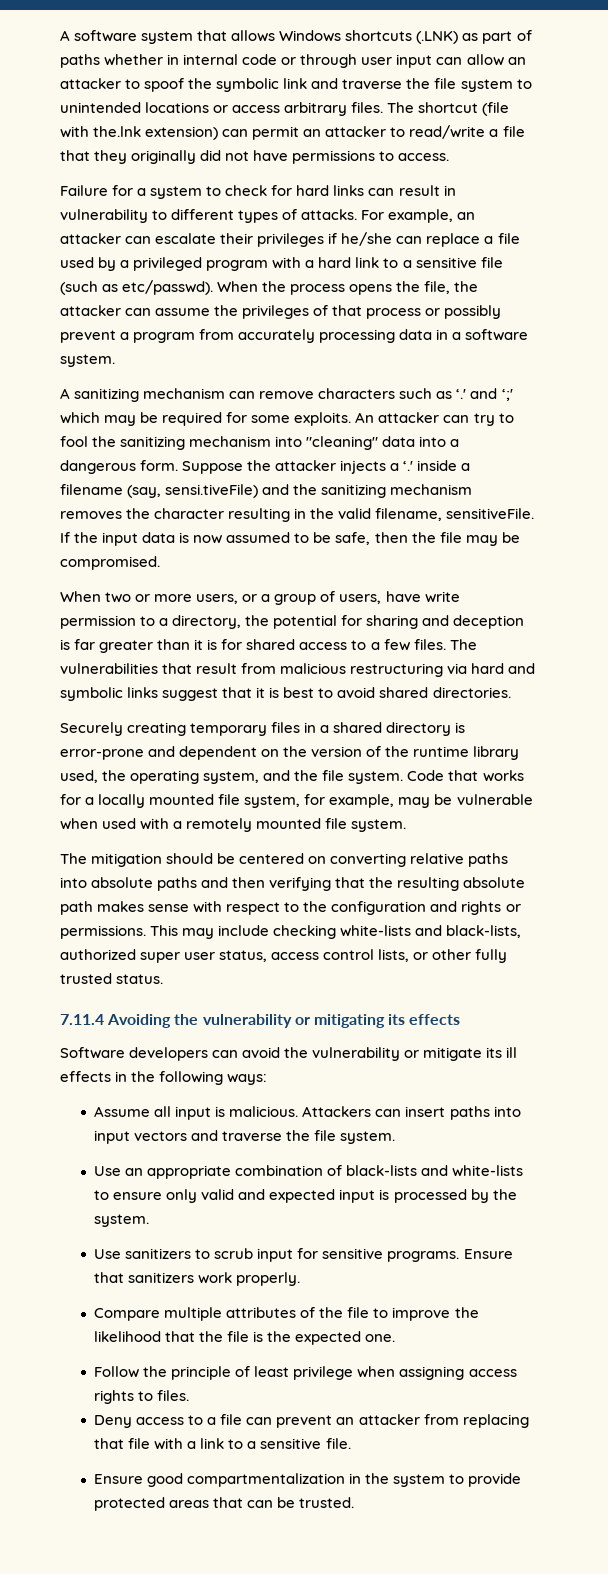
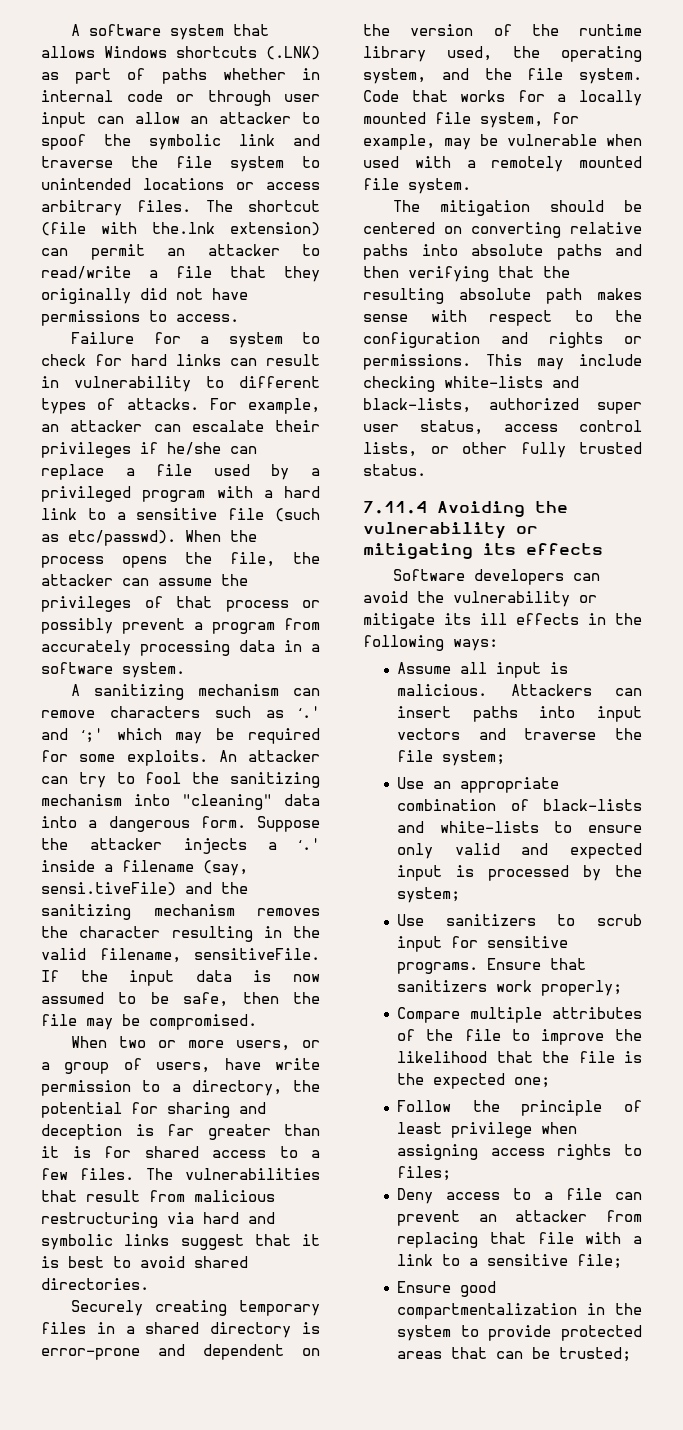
- Attackers can insert paths into input vectors and traverse the file system.
+ Attackers can insert paths into input vectors and traverse the file system;
- Use an appropriate combination of black-lists and white-lists to ensure only valid and expected input is processed by the system.
+ Use an appropriate combination of black-lists and white-lists to ensure only valid and expected input is processed by the system;
- Ensure that sanitizers work properly.
+ Ensure that sanitizers work properly;
- Compare multiple attributes of the file to improve the likelihood that the file is the expected one.
+ Compare multiple attributes of the file to improve the likelihood that the file is the expected one;
- Follow the principle of least privilege when assigning access rights to files.
+ Follow the principle of least privilege when assigning access rights to files;
- Deny access to a file can prevent an attacker from replacing that file with a link to a sensitive file.
+ Deny access to a file can prevent an attacker from replacing that file with a link to a sensitive file;
- Ensure good compartmentalization in the system to provide protected areas that can be trusted.
+ Ensure good compartmentalization in the system to provide protected areas that can be trusted;

